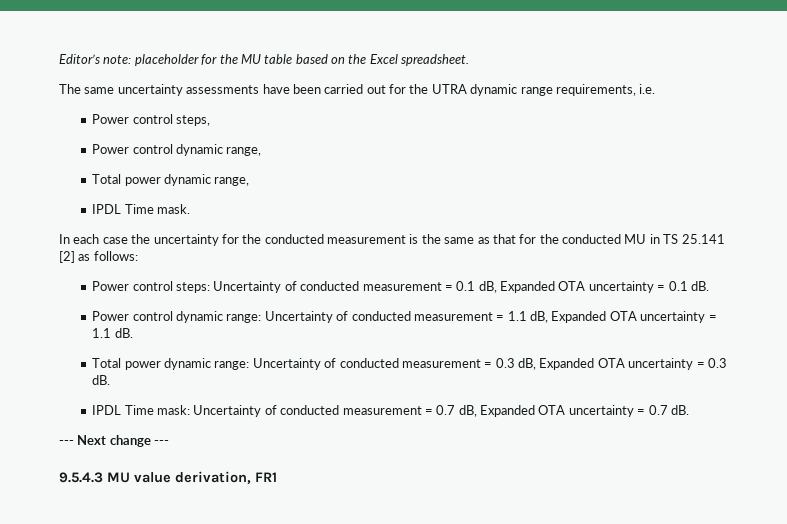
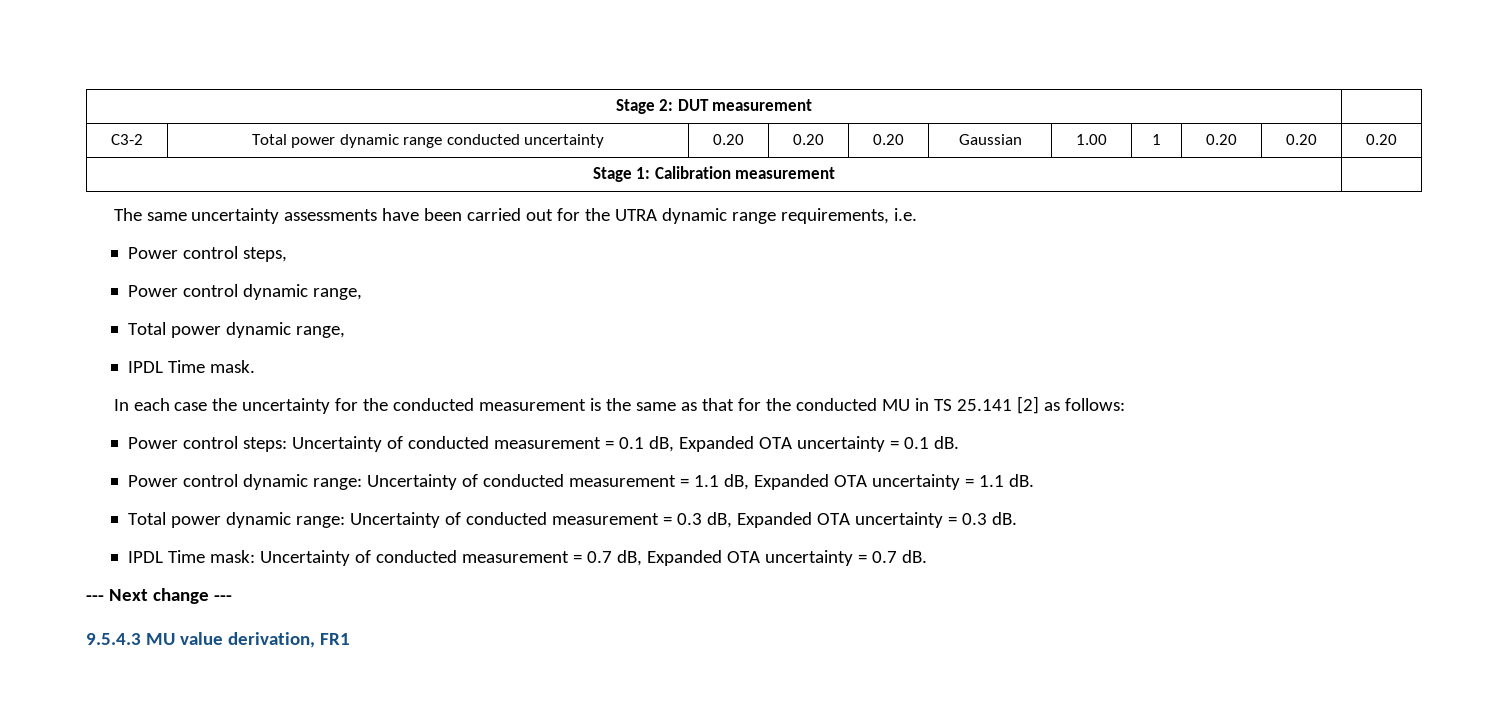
- Editor’s note: placeholder for the MU table based on the Excel spreadsheet.
+ Stage 2: DUT measurement |
+ C3-2 | Total power dynamic range conducted uncertainty | 0.20 | 0.20 | 0.20 | Gaussian | 1.00 | 1 | 0.20 | 0.20 | 0.20
+ Stage 1: Calibration measurement |

